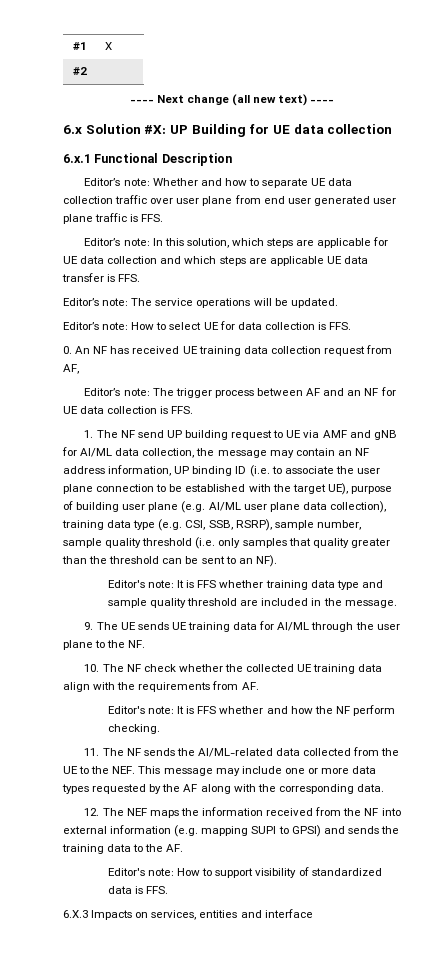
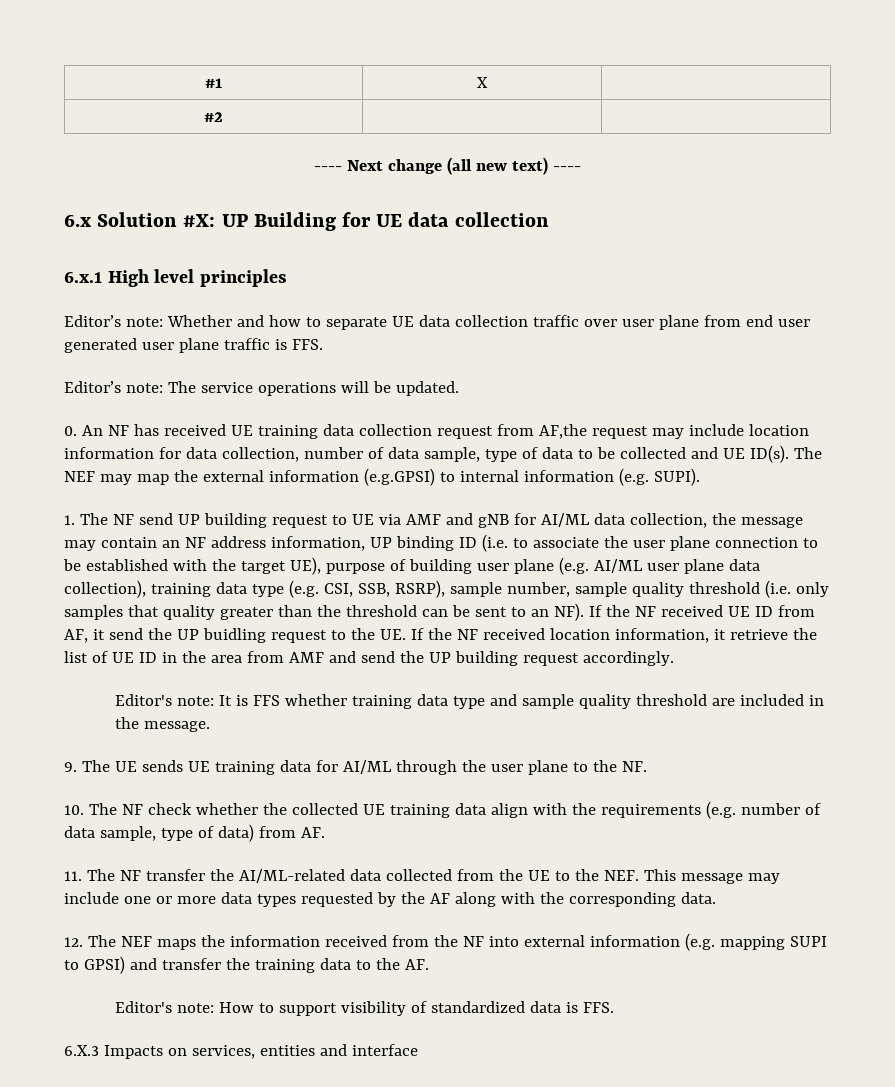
- 6.x.1 Functional Description
+ 6.x.1 High level principles
- Editor’s note: In this solution, which steps are applicable for UE data collection and which steps are applicable UE data transfer is FFS.
- Editor’s note: How to select UE for data collection is FFS.
- 0. An NF has received UE training data collection request from AF,
- Editor’s note: The trigger process between AF and an NF for UE data collection is FFS.
+ 0. An NF has received UE training data collection request from AF,the request may include location information for data collection, number of data sample, type of data to be collected and UE ID(s). The NEF may map the external information (e.g.GPSI) to internal information (e.g. SUPI).
- 1. The NF send UP building request to UE via AMF and gNB for AI/ML data collection, the message may contain an NF address information, UP binding ID (i.e. to associate the user plane connection to be established with the target UE), purpose of building user plane (e.g. AI/ML user plane data collection), training data type (e.g. CSI, SSB, RSRP), sample number, sample quality threshold (i.e. only samples that quality greater than the threshold can be sent to an NF).
+ 1. The NF send UP building request to UE via AMF and gNB for AI/ML data collection, the message may contain an NF address information, UP binding ID (i.e. to associate the user plane connection to be established with the target UE), purpose of building user plane (e.g. AI/ML user plane data collection), training data type (e.g. CSI, SSB, RSRP), sample number, sample quality threshold (i.e. only samples that quality greater than the threshold can be sent to an NF). If the NF received UE ID from AF, it send the UP buidling request to the UE. If the NF received location information, it retrieve the list of UE ID in the area from AMF and send the UP building request accordingly.
- 10. The NF check whether the collected UE training data align with the requirements from AF.
- Editor's note: It is FFS whether and how the NF perform checking.
+ 10. The NF check whether the collected UE training data align with the requirements (e.g. number of data sample, type of data) from AF.
- 11. The NF sends the AI/ML-related data collected from the UE to the NEF. This message may include one or more data types requested by the AF along with the corresponding data.
+ 11. The NF transfer the AI/ML-related data collected from the UE to the NEF. This message may include one or more data types requested by the AF along with the corresponding data.
- 12. The NEF maps the information received from the NF into external information (e.g. mapping SUPI to GPSI) and sends the training data to the AF.
+ 12. The NEF maps the information received from the NF into external information (e.g. mapping SUPI to GPSI) and transfer the training data to the AF.

